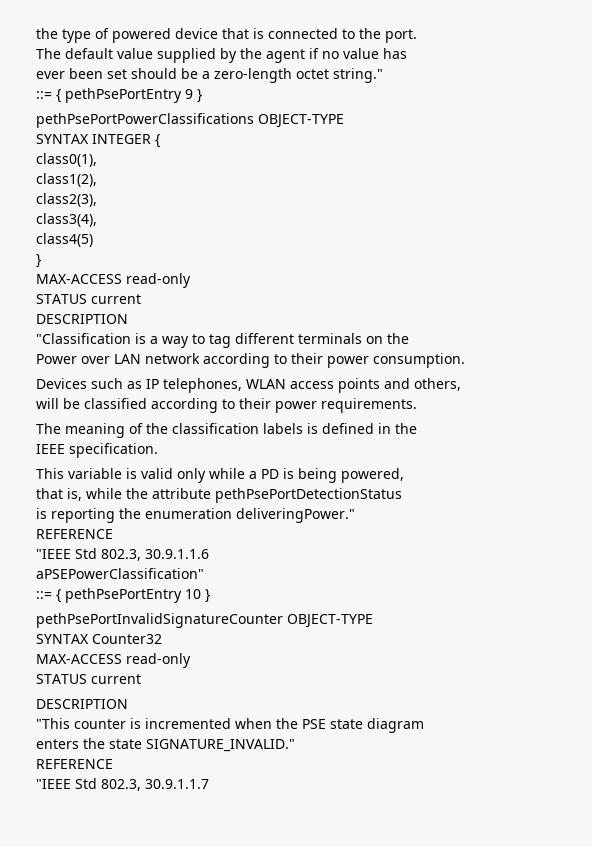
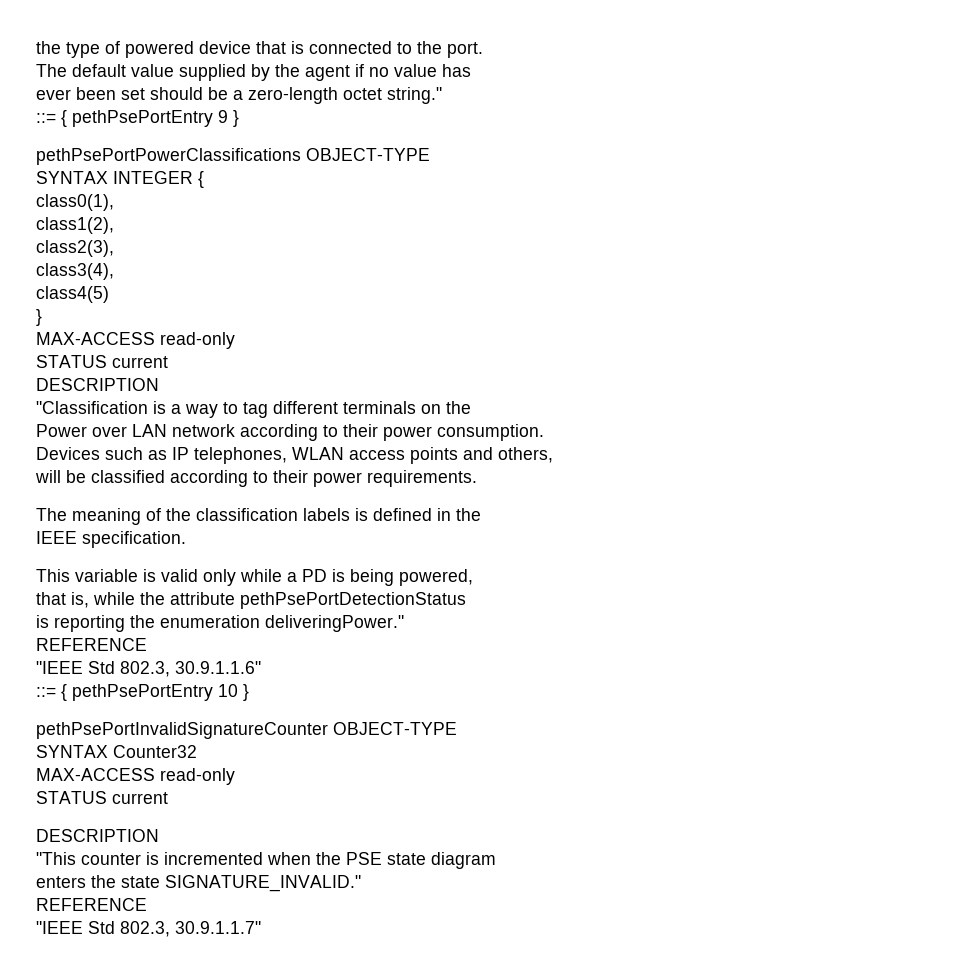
- "IEEE Std 802.3, 30.9.1.1.6
- aPSEPowerClassification"
+ "IEEE Std 802.3, 30.9.1.1.6"
- "IEEE Std 802.3, 30.9.1.1.7
+ "IEEE Std 802.3, 30.9.1.1.7"

